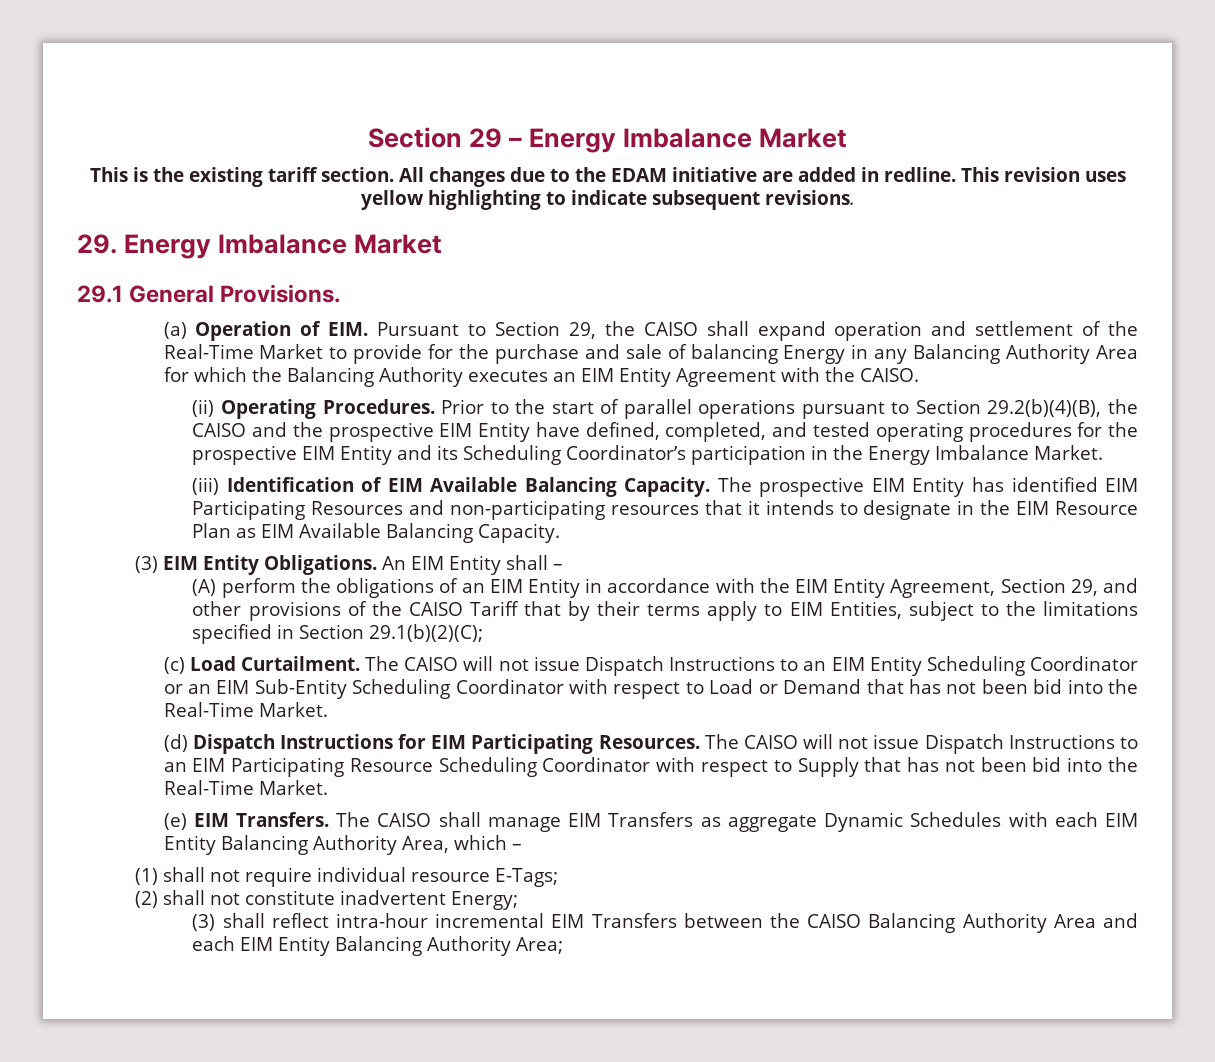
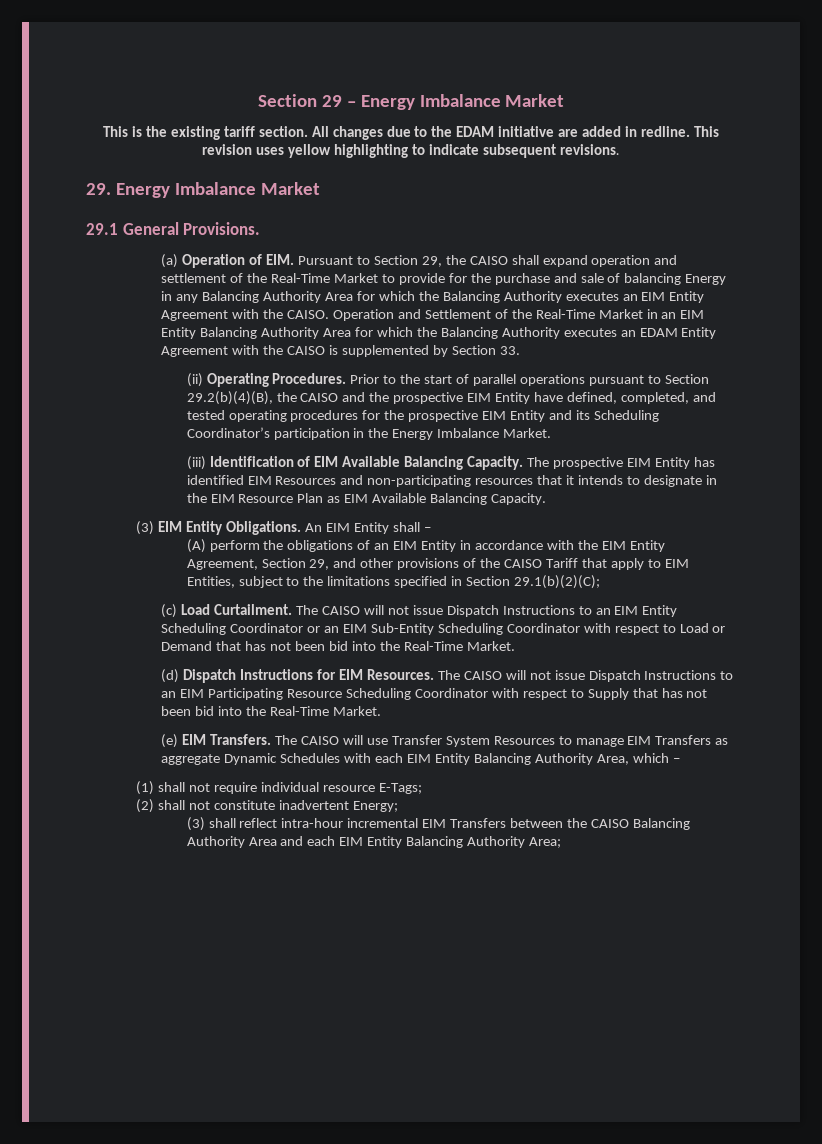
+ Operation and Settlement of the Real-Time Market in an EIM Entity Balancing Authority Area for which the Balancing Authority executes an EDAM Entity Agreement with the CAISO is supplemented by Section 33.
- The prospective EIM Entity has identified EIM Participating Resources and non-participating resources that it intends to designate in the EIM Resource Plan as EIM Available Balancing Capacity.
+ The prospective EIM Entity has identified EIM Resources and non-participating resources that it intends to designate in the EIM Resource Plan as EIM Available Balancing Capacity.
- (A) perform the obligations of an EIM Entity in accordance with the EIM Entity Agreement, Section 29, and other provisions of the CAISO Tariff that by their terms apply to EIM Entities, subject to the limitations specified in Section 29.1(b)(2)(C);
+ (A) perform the obligations of an EIM Entity in accordance with the EIM Entity Agreement, Section 29, and other provisions of the CAISO Tariff that apply to EIM Entities, subject to the limitations specified in Section 29.1(b)(2)(C);
- (d) Dispatch Instructions for EIM Participating Resources.
+ (d) Dispatch Instructions for EIM Resources.
- The CAISO shall manage EIM Transfers as aggregate Dynamic Schedules with each EIM Entity Balancing Authority Area, which –
+ The CAISO will use Transfer System Resources to manage EIM Transfers as aggregate Dynamic Schedules with each EIM Entity Balancing Authority Area, which –

